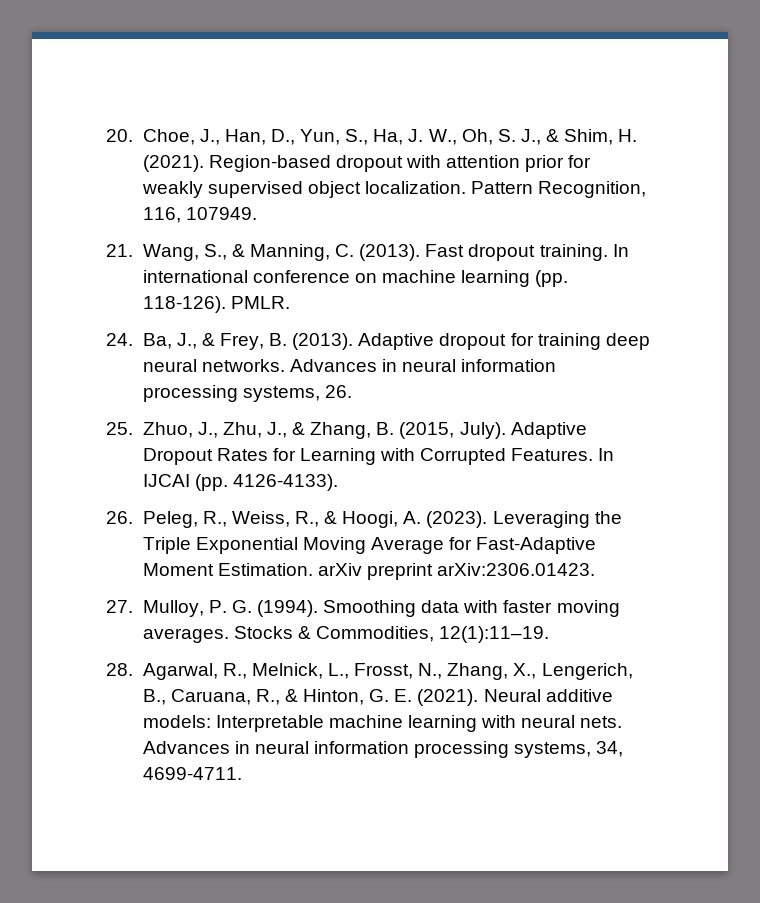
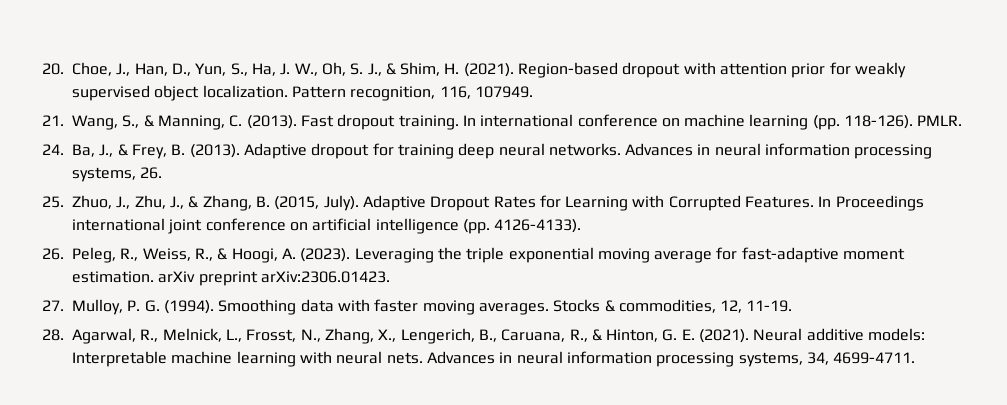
- Pattern Recognition, 116, 107949.
+ Pattern recognition, 116, 107949.
- In IJCAI (pp. 4126-4133).
+ In Proceedings international joint conference on artificial intelligence (pp. 4126-4133).
- Leveraging the Triple Exponential Moving Average for Fast-Adaptive Moment Estimation. arXiv preprint arXiv:2306.01423.
+ Leveraging the triple exponential moving average for fast-adaptive moment estimation. arXiv preprint arXiv:2306.01423.
- Stocks & Commodities, 12(1):11–19.
+ Stocks & commodities, 12, 11-19.

